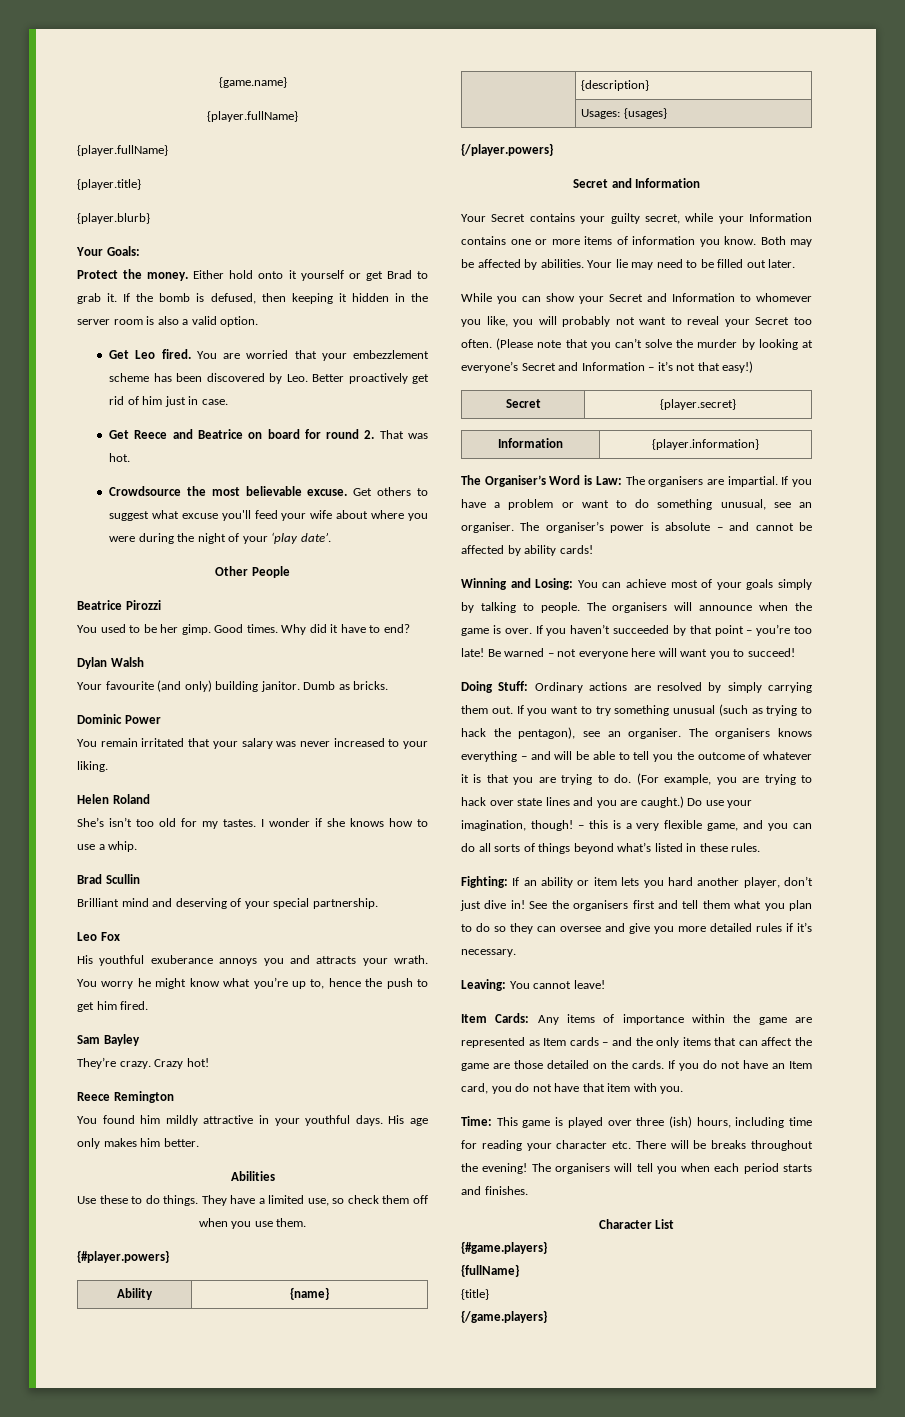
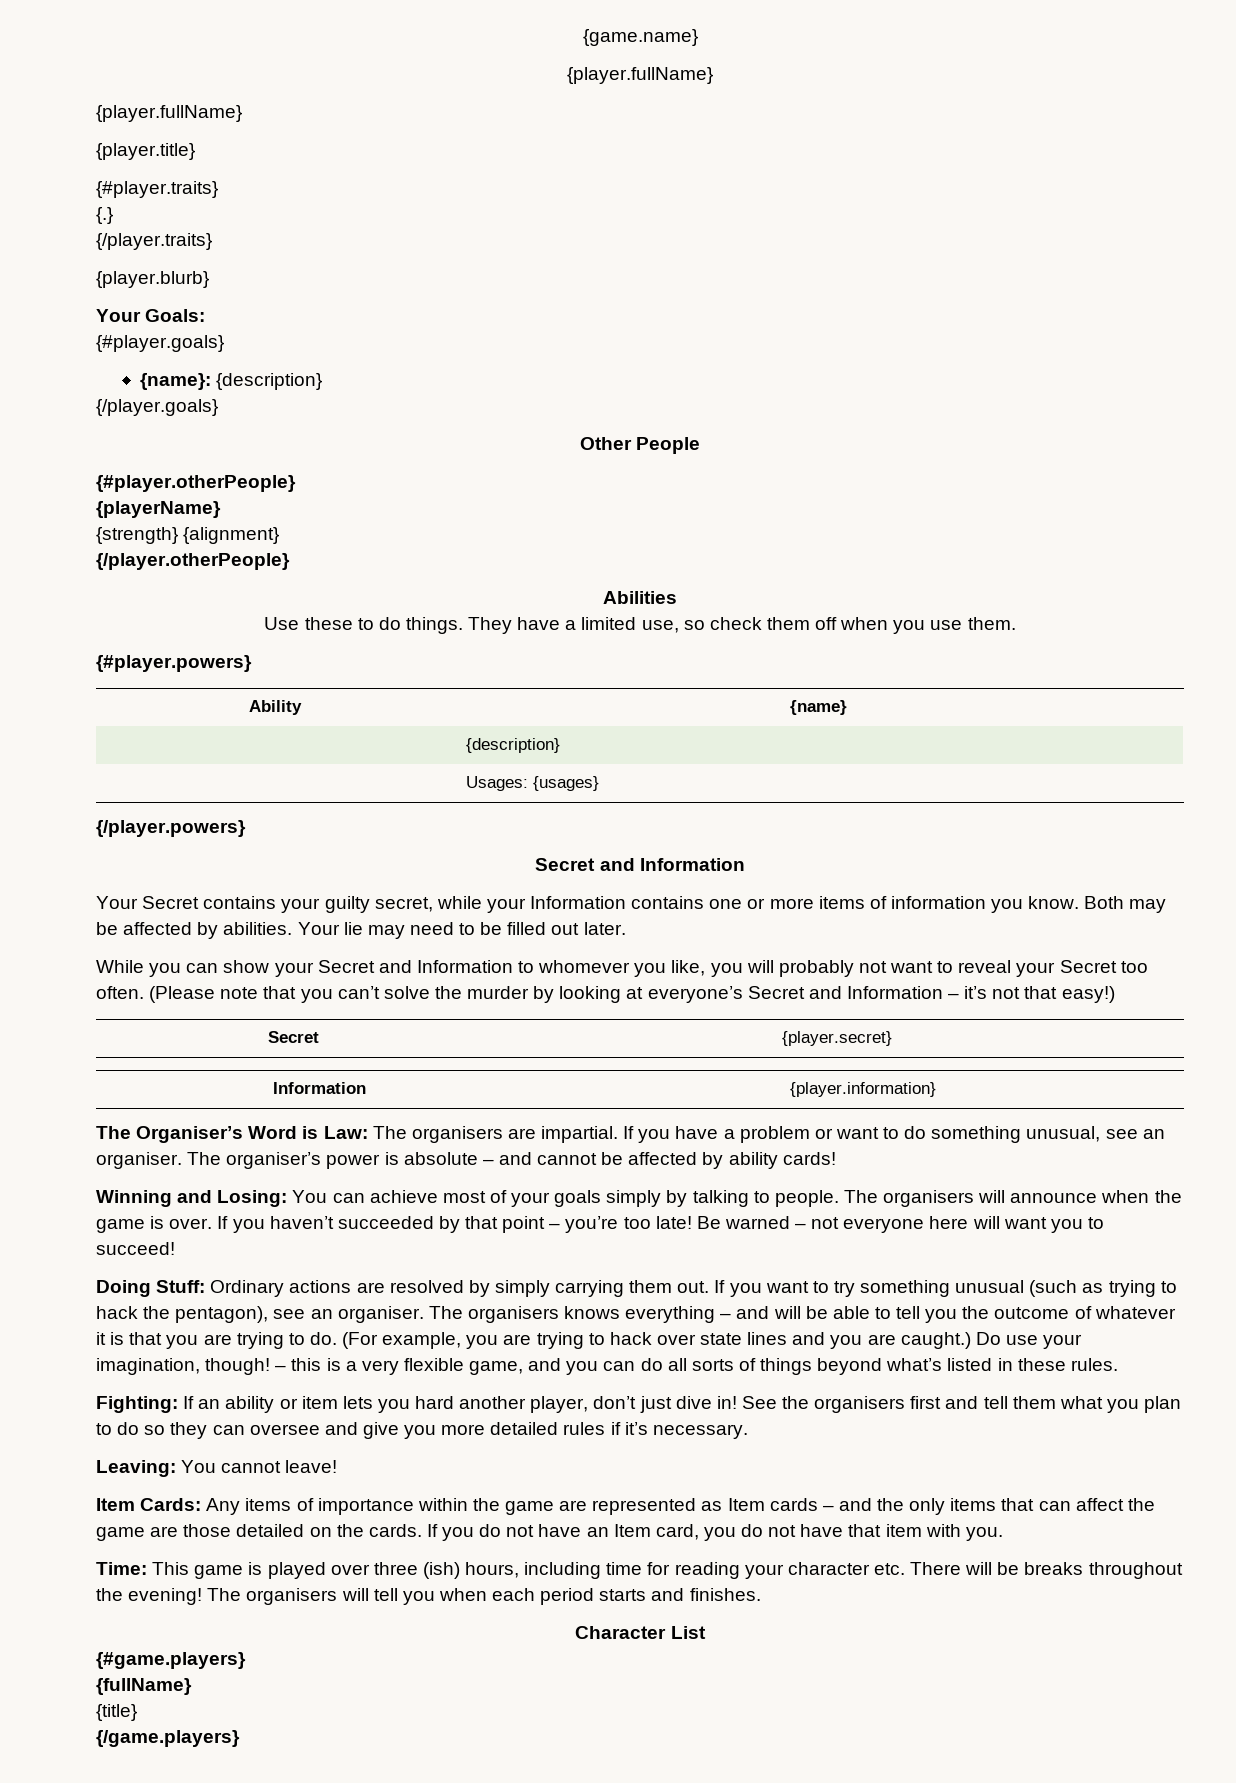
+ {#player.traits}
+ {.}
+ {/player.traits}
- Protect the money. Either hold onto it yourself or get Brad to grab it. If the bomb is defused, then keeping it hidden in the server room is also a valid option.
- Get Leo fired. You are worried that your embezzlement scheme has been discovered by Leo. Better proactively get rid of him just in case.
- Get Reece and Beatrice on board for round 2. That was hot.
- Crowdsource the most believable excuse. Get others to suggest what excuse you'll feed your wife about where you were during the night of your ‘play date’.
+ {#player.goals}
+ {name}: {description}
+ {/player.goals}
  Other People
- Beatrice Pirozzi
- You used to be her gimp. Good times. Why did it have to end?
- Dylan Walsh
- Your favourite (and only) building janitor. Dumb as bricks.
- Dominic Power
- You remain irritated that your salary was never increased to your liking.
- Helen Roland
- She’s isn’t too old for my tastes. I wonder if she knows how to use a whip.
- Brad Scullin
- Brilliant mind and deserving of your special partnership.
- Leo Fox
- His youthful exuberance annoys you and attracts your wrath. You worry he might know what you’re up to, hence the push to get him fired.
- Sam Bayley
- They’re crazy. Crazy hot!
- Reece Remington
- You found him mildly attractive in your youthful days. His age only makes him better.
+ {#player.otherPeople}
+ {playerName}
+ {strength} {alignment}
+ {/player.otherPeople}

